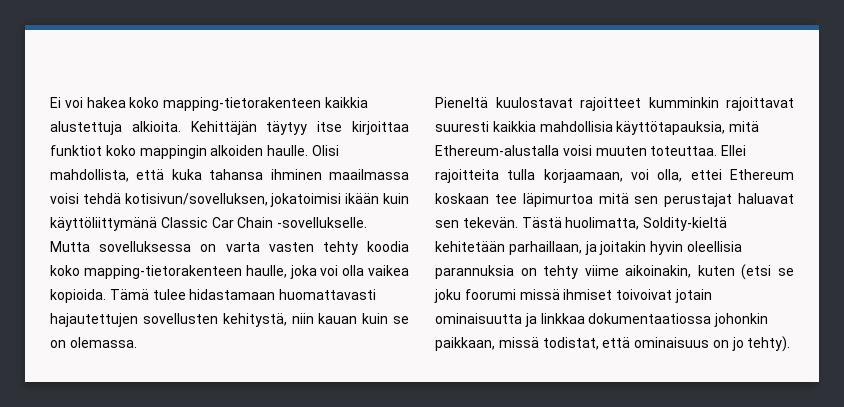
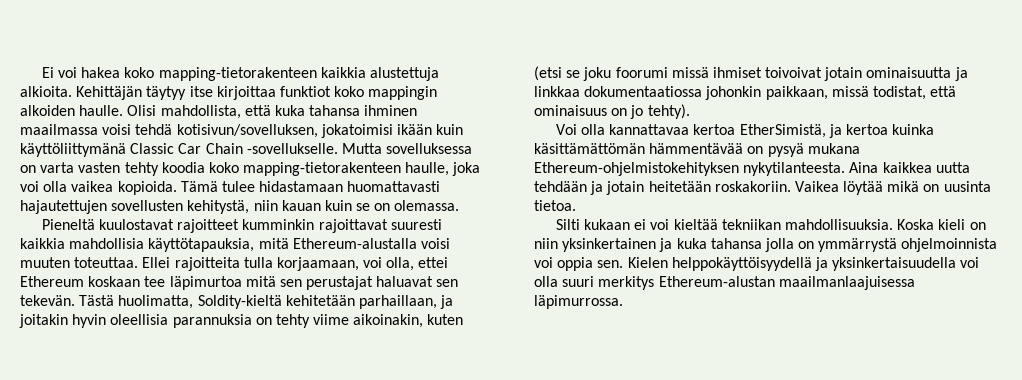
+ Voi olla kannattavaa kertoa EtherSimistä, ja kertoa kuinka käsittämättömän hämmentävää on pysyä mukana Ethereum-ohjelmistokehityksen nykytilanteesta. Aina kaikkea uutta tehdään ja jotain heitetään roskakoriin. Vaikea löytää mikä on uusinta tietoa.
+ Silti kukaan ei voi kieltää tekniikan mahdollisuuksia. Koska kieli on niin yksinkertainen ja kuka tahansa jolla on ymmärrystä ohjelmoinnista voi oppia sen. Kielen helppokäyttöisyydellä ja yksinkertaisuudella voi olla suuri merkitys Ethereum-alustan maailmanlaajuisessa läpimurrossa.

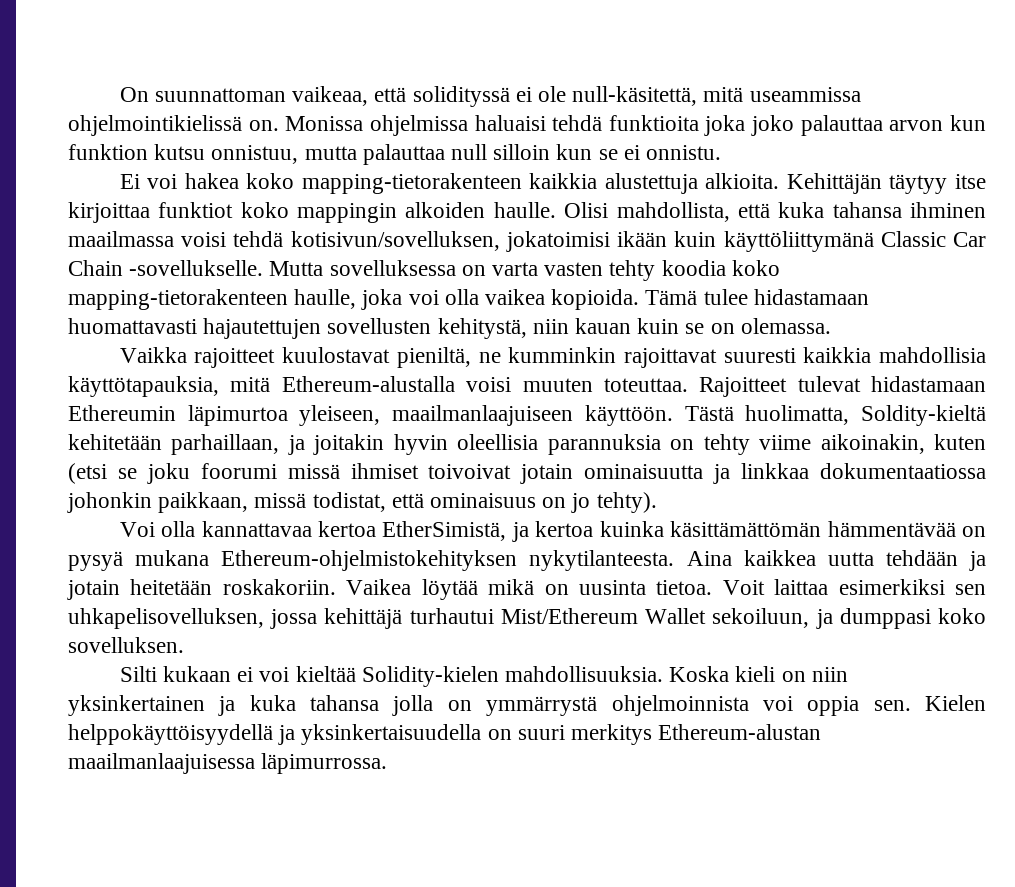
+ On suunnattoman vaikeaa, että solidityssä ei ole null-käsitettä, mitä useammissa ohjelmointikielissä on. Monissa ohjelmissa haluaisi tehdä funktioita joka joko palauttaa arvon kun funktion kutsu onnistuu, mutta palauttaa null silloin kun se ei onnistu.
- Pieneltä kuulostavat rajoitteet kumminkin rajoittavat suuresti kaikkia mahdollisia käyttötapauksia, mitä Ethereum-alustalla voisi muuten toteuttaa.
+ Vaikka rajoitteet kuulostavat pieniltä, ne kumminkin rajoittavat suuresti kaikkia mahdollisia käyttötapauksia, mitä Ethereum-alustalla voisi muuten toteuttaa.
- Ellei rajoitteita tulla korjaamaan, voi olla, ettei Ethereum koskaan tee läpimurtoa mitä sen perustajat haluavat sen tekevän.
+ Rajoitteet tulevat hidastamaan Ethereumin läpimurtoa yleiseen, maailmanlaajuiseen käyttöön.
+ Voit laittaa esimerkiksi sen uhkapelisovelluksen, jossa kehittäjä turhautui Mist/Ethereum Wallet sekoiluun, ja dumppasi koko sovelluksen.
- Silti kukaan ei voi kieltää tekniikan mahdollisuuksia.
+ Silti kukaan ei voi kieltää Solidity-kielen mahdollisuuksia.
- Kielen helppokäyttöisyydellä ja yksinkertaisuudella voi olla suuri merkitys Ethereum-alustan maailmanlaajuisessa läpimurrossa.
+ Kielen helppokäyttöisyydellä ja yksinkertaisuudella on suuri merkitys Ethereum-alustan maailmanlaajuisessa läpimurrossa.

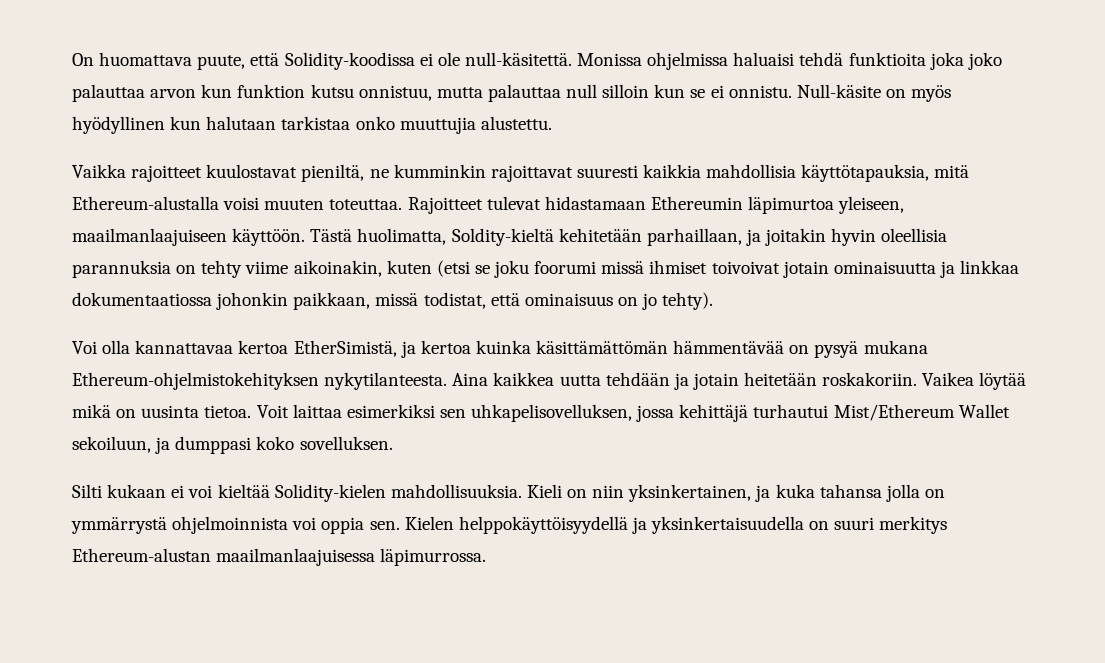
- On suunnattoman vaikeaa, että solidityssä ei ole null-käsitettä, mitä useammissa ohjelmointikielissä on.
+ On huomattava puute, että Solidity-koodissa ei ole null-käsitettä.
- Monissa ohjelmissa haluaisi tehdä funktioita joka joko palauttaa arvon kun funktion kutsu onnistuu, mutta palauttaa null silloin kun se ei onnistu.
- Ei voi hakea koko mapping-tietorakenteen kaikkia alustettuja alkioita. Kehittäjän täytyy itse kirjoittaa funktiot koko mappingin alkoiden haulle. Olisi mahdollista, että kuka tahansa ihminen maailmassa voisi tehdä kotisivun/sovelluksen, jokatoimisi ikään kuin käyttöliittymänä Classic Car Chain -sovellukselle. Mutta sovelluksessa on varta vasten tehty koodia koko mapping-tietorakenteen haulle, joka voi olla vaikea kopioida. Tämä tulee hidastamaan huomattavasti hajautettujen sovellusten kehitystä, niin kauan kuin se on olemassa.
+ Monissa ohjelmissa haluaisi tehdä funktioita joka joko palauttaa arvon kun funktion kutsu onnistuu, mutta palauttaa null silloin kun se ei onnistu. Null-käsite on myös hyödyllinen kun halutaan tarkistaa onko muuttujia alustettu.
- Koska kieli on niin yksinkertainen ja kuka tahansa jolla on ymmärrystä ohjelmoinnista voi oppia sen.
+ Kieli on niin yksinkertainen, ja kuka tahansa jolla on ymmärrystä ohjelmoinnista voi oppia sen.

